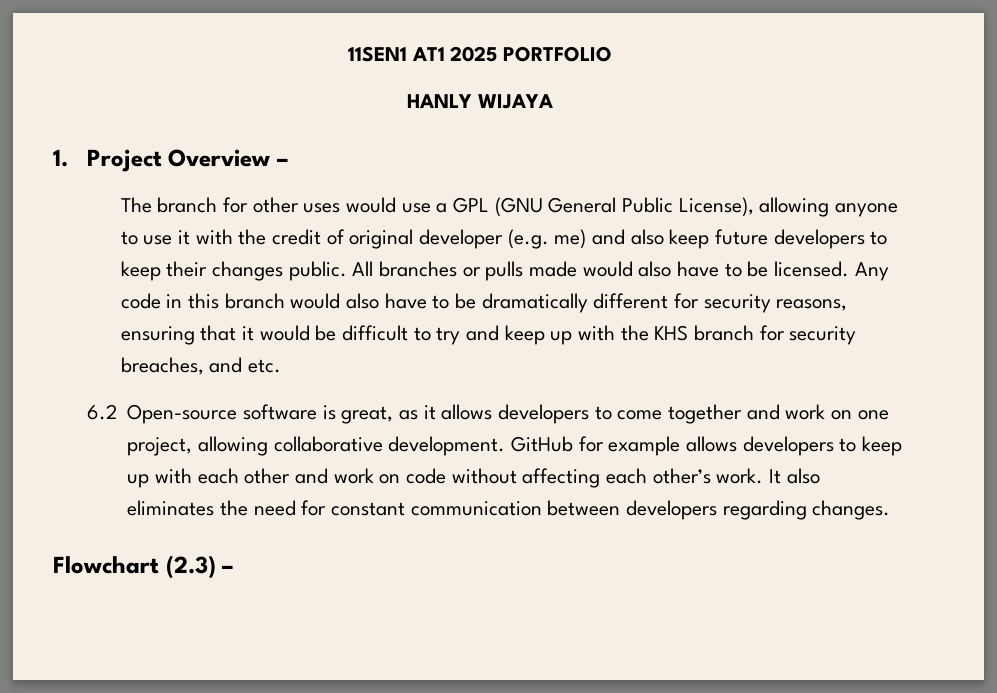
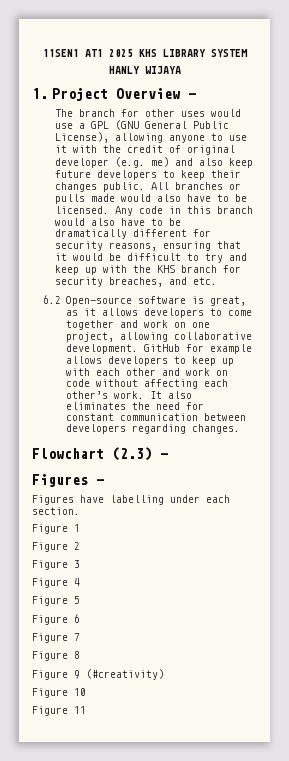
- 11SEN1 AT1 2025 PORTFOLIO
+ 11SEN1 AT1 2025 KHS LIBRARY SYSTEM
+ Figures –
+ Figures have labelling under each section.
+ Figure 1
+ Figure 2
+ Figure 3
+ Figure 4
+ Figure 5
+ Figure 6
+ Figure 7
+ Figure 8
+ Figure 9 (#creativity)
+ Figure 10
+ Figure 11

